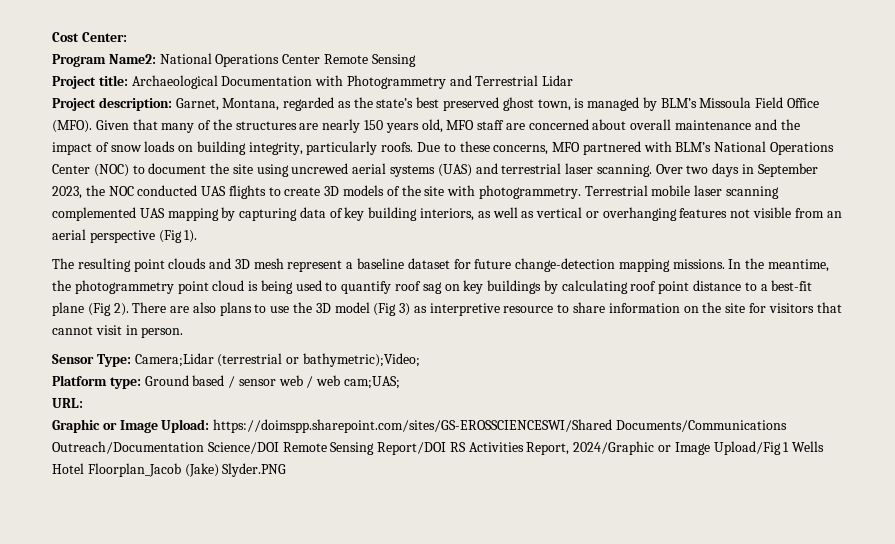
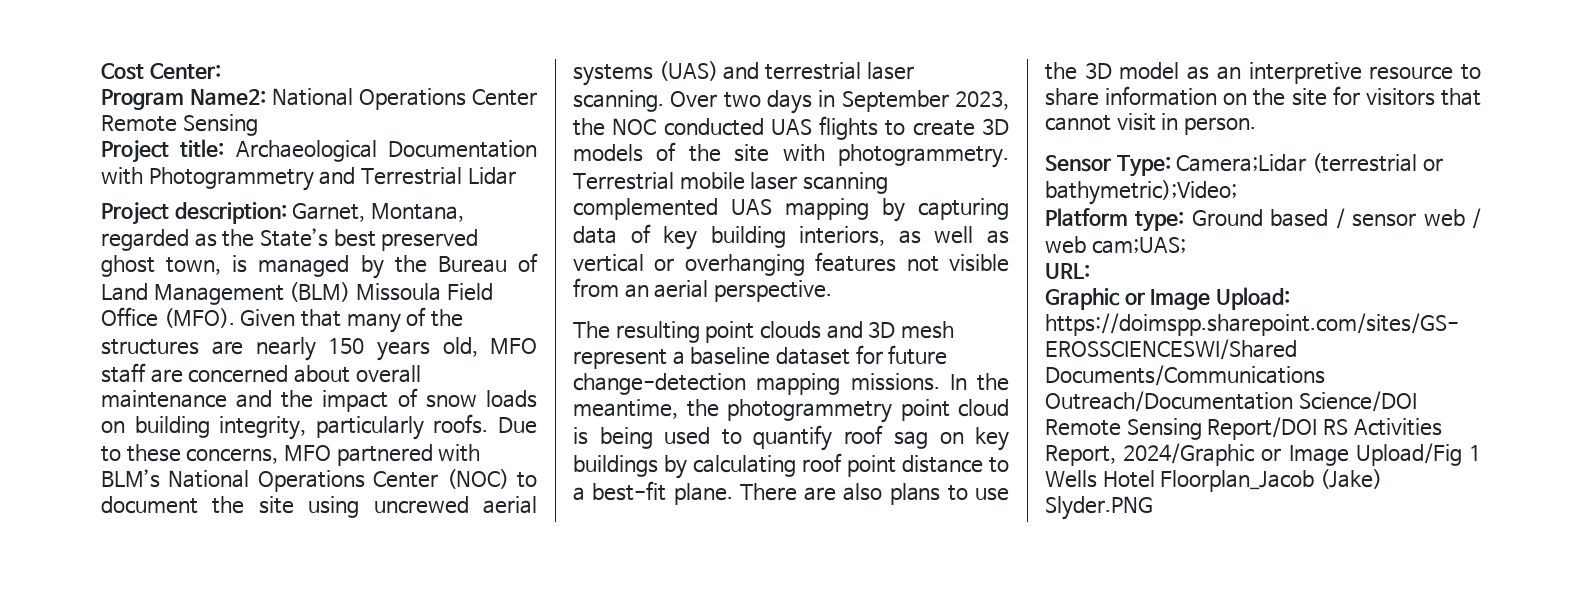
- Project description: Garnet, Montana, regarded as the state’s best preserved ghost town, is managed by BLM’s Missoula Field Office (MFO).
+ Project description: Garnet, Montana, regarded as the State’s best preserved ghost town, is managed by the Bureau of Land Management (BLM) Missoula Field Office (MFO).
- Terrestrial mobile laser scanning complemented UAS mapping by capturing data of key building interiors, as well as vertical or overhanging features not visible from an aerial perspective (Fig 1).
+ Terrestrial mobile laser scanning complemented UAS mapping by capturing data of key building interiors, as well as vertical or overhanging features not visible from an aerial perspective.
- In the meantime, the photogrammetry point cloud is being used to quantify roof sag on key buildings by calculating roof point distance to a best-fit plane (Fig 2).
+ In the meantime, the photogrammetry point cloud is being used to quantify roof sag on key buildings by calculating roof point distance to a best-fit plane.
- There are also plans to use the 3D model (Fig 3) as interpretive resource to share information on the site for visitors that cannot visit in person.
+ There are also plans to use the 3D model as an interpretive resource to share information on the site for visitors that cannot visit in person.

